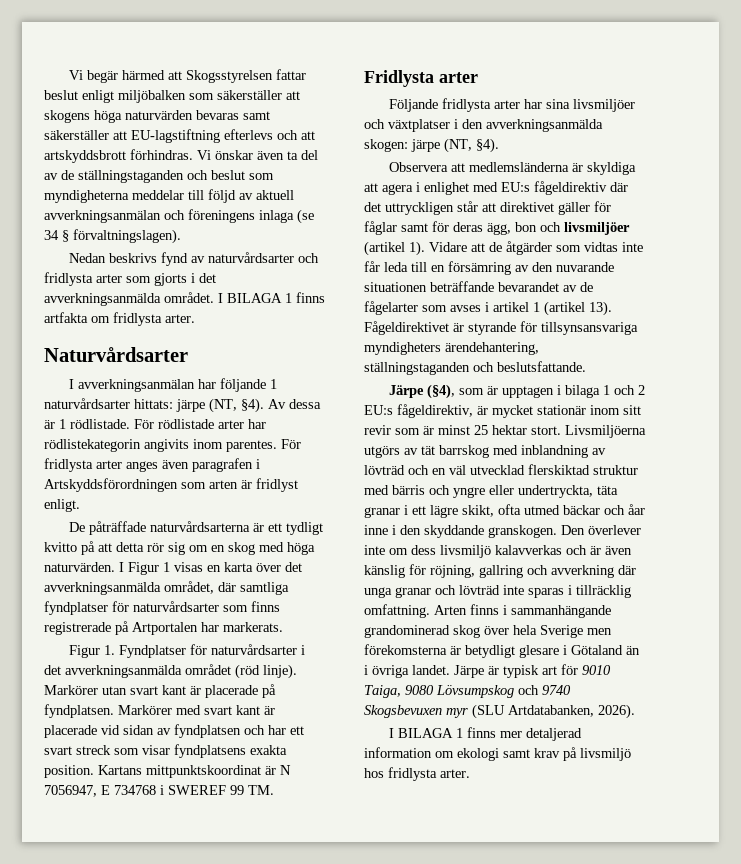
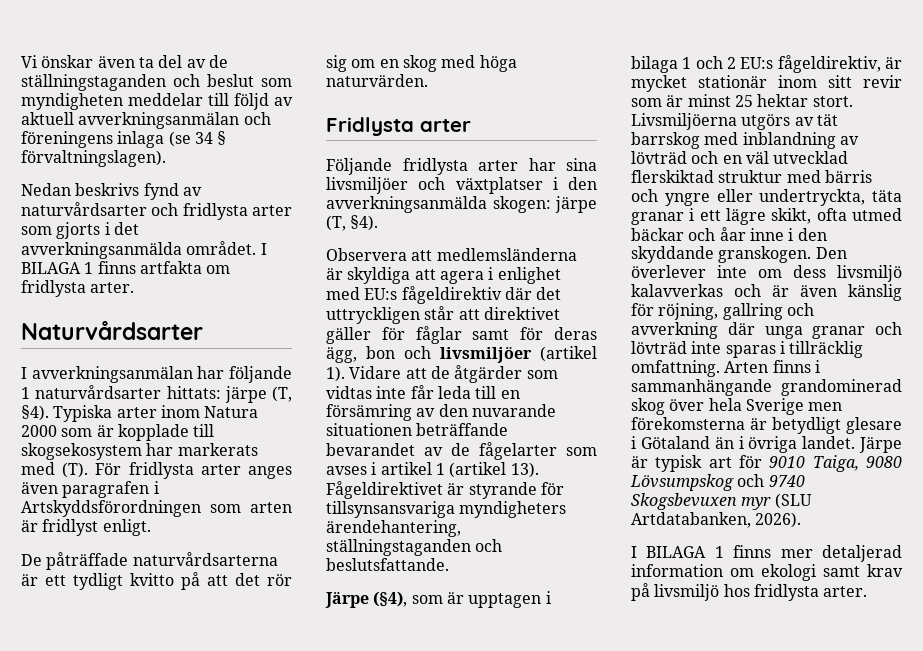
- Vi begär härmed att Skogsstyrelsen fattar beslut enligt miljöbalken som säkerställer att skogens höga naturvärden bevaras samt säkerställer att EU-lagstiftning efterlevs och att artskyddsbrott förhindras. Vi önskar även ta del av de ställningstaganden och beslut som myndigheterna meddelar till följd av aktuell avverkningsanmälan och föreningens inlaga (se 34 § förvaltningslagen).
+ Vi önskar även ta del av de ställningstaganden och beslut som myndigheten meddelar till följd av aktuell avverkningsanmälan och föreningens inlaga (se 34 § förvaltningslagen).
- I avverkningsanmälan har följande 1 naturvårdsarter hittats: järpe (NT, §4). Av dessa är 1 rödlistade. För rödlistade arter har rödlistekategorin angivits inom parentes. För fridlysta arter anges även paragrafen i Artskyddsförordningen som arten är fridlyst enligt.
+ I avverkningsanmälan har följande 1 naturvårdsarter hittats: järpe (T, §4). Typiska arter inom Natura 2000 som är kopplade till skogsekosystem har markerats med (T). För fridlysta arter anges även paragrafen i Artskyddsförordningen som arten är fridlyst enligt.
- De påträffade naturvårdsarterna är ett tydligt kvitto på att detta rör sig om en skog med höga naturvärden. I Figur 1 visas en karta över det avverkningsanmälda området, där samtliga fyndplatser för naturvårdsarter som finns registrerade på Artportalen har markerats.
- Figur 1. Fyndplatser för naturvårdsarter i det avverkningsanmälda området (röd linje). Markörer utan svart kant är placerade på fyndplatsen. Markörer med svart kant är placerade vid sidan av fyndplatsen och har ett svart streck som visar fyndplatsens exakta position. Kartans mittpunktskoordinat är N 7056947, E 734768 i SWEREF 99 TM.
+ De påträffade naturvårdsarterna är ett tydligt kvitto på att det rör sig om en skog med höga naturvärden.
- Följande fridlysta arter har sina livsmiljöer och växtplatser i den avverkningsanmälda skogen: järpe (NT, §4).
+ Följande fridlysta arter har sina livsmiljöer och växtplatser i den avverkningsanmälda skogen: järpe (T, §4).

